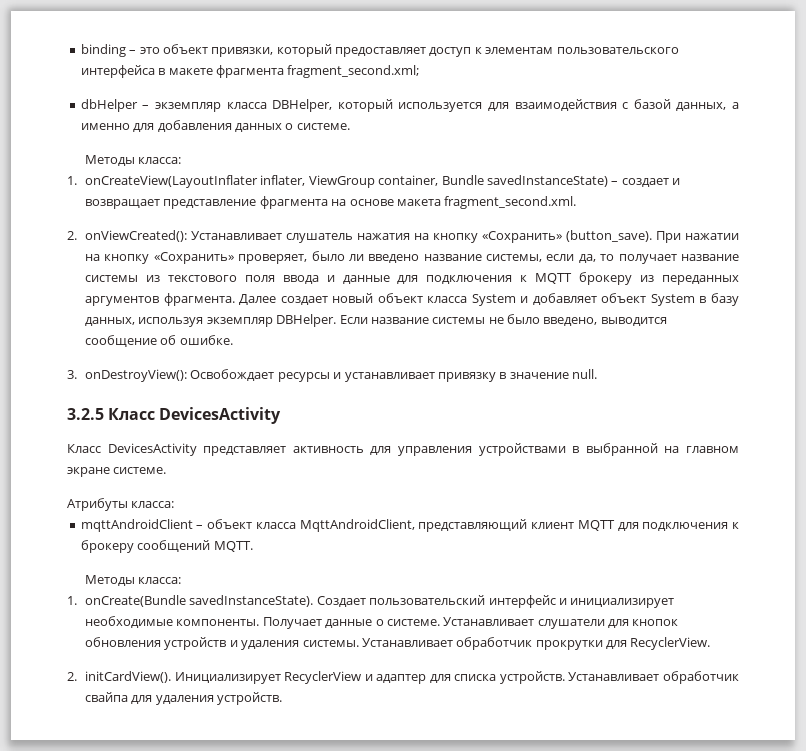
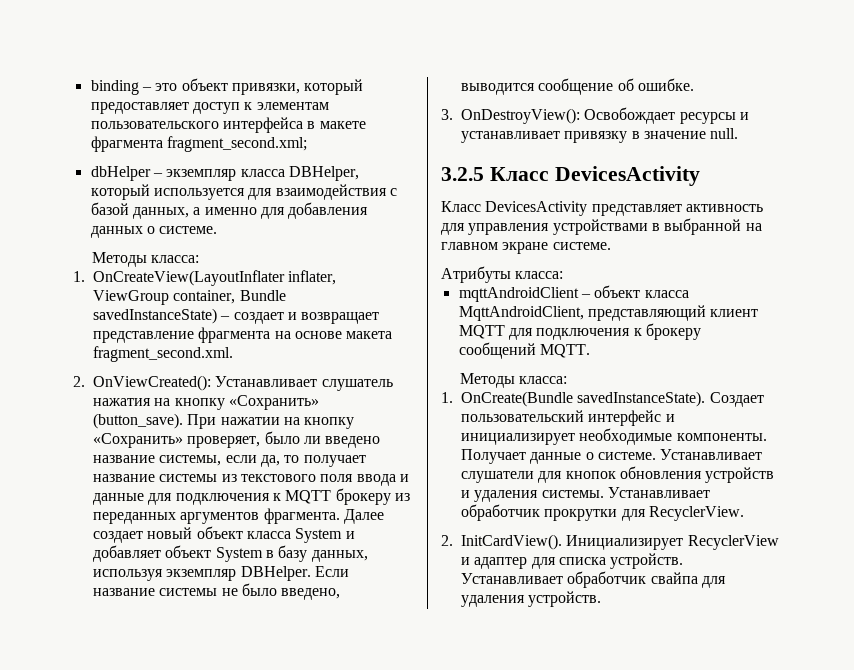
- 1. onCreateView(LayoutInflater inflater, ViewGroup container, Bundle savedInstanceState) – cоздает и возвращает представление фрагмента на основе макета fragment_second.xml.
+ 1. OnCreateView(LayoutInflater inflater, ViewGroup container, Bundle savedInstanceState) – cоздает и возвращает представление фрагмента на основе макета fragment_second.xml.
- 2. onViewCreated(): Устанавливает слушатель нажатия на кнопку «Сохранить» (button_save).
+ 2. OnViewCreated(): Устанавливает слушатель нажатия на кнопку «Сохранить» (button_save).
- 3. onDestroyView(): Освобождает ресурсы и устанавливает привязку в значение null.
+ 3. OnDestroyView(): Освобождает ресурсы и устанавливает привязку в значение null.
- 1. onCreate(Bundle savedInstanceState).
+ 1. OnCreate(Bundle savedInstanceState).
- 2. initCardView().
+ 2. InitCardView().

